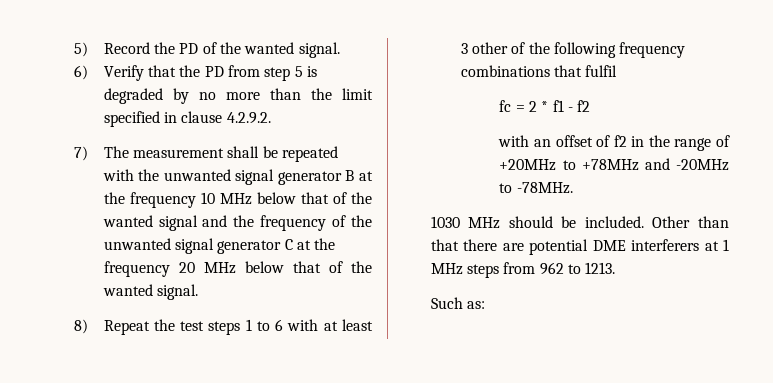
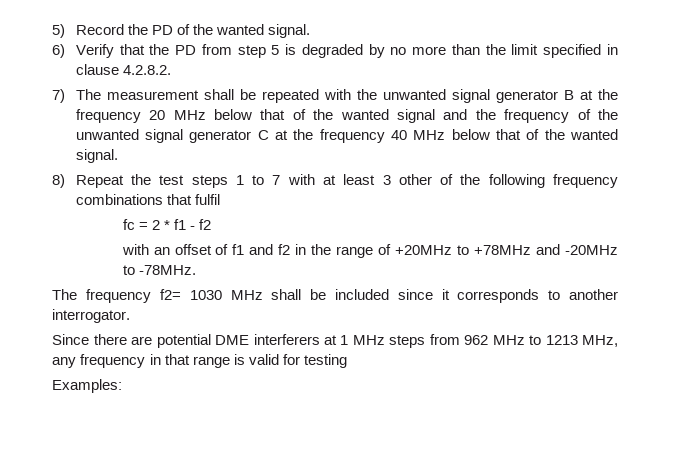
- 6) Verify that the PD from step 5 is degraded by no more than the limit specified in clause 4.2.9.2.
+ 6) Verify that the PD from step 5 is degraded by no more than the limit specified in clause 4.2.8.2.
- 7) The measurement shall be repeated with the unwanted signal generator B at the frequency 10 MHz below that of the wanted signal and the frequency of the unwanted signal generator C at the frequency 20 MHz below that of the wanted signal.
+ 7) The measurement shall be repeated with the unwanted signal generator B at the frequency 20 MHz below that of the wanted signal and the frequency of the unwanted signal generator C at the frequency 40 MHz below that of the wanted signal.
- 8) Repeat the test steps 1 to 6 with at least 3 other of the following frequency combinations that fulfil
+ 8) Repeat the test steps 1 to 7 with at least 3 other of the following frequency combinations that fulfil
- with an offset of f2 in the range of +20MHz to +78MHz and -20MHz to -78MHz.
+ with an offset of f1 and f2 in the range of +20MHz to +78MHz and -20MHz to -78MHz.
- 1030 MHz should be included. Other than that there are potential DME interferers at 1 MHz steps from 962 to 1213.
- Such as:
+ The frequency f2= 1030 MHz shall be included since it corresponds to another interrogator.
+ Since there are potential DME interferers at 1 MHz steps from 962 MHz to 1213 MHz, any frequency in that range is valid for testing
+ Examples:

